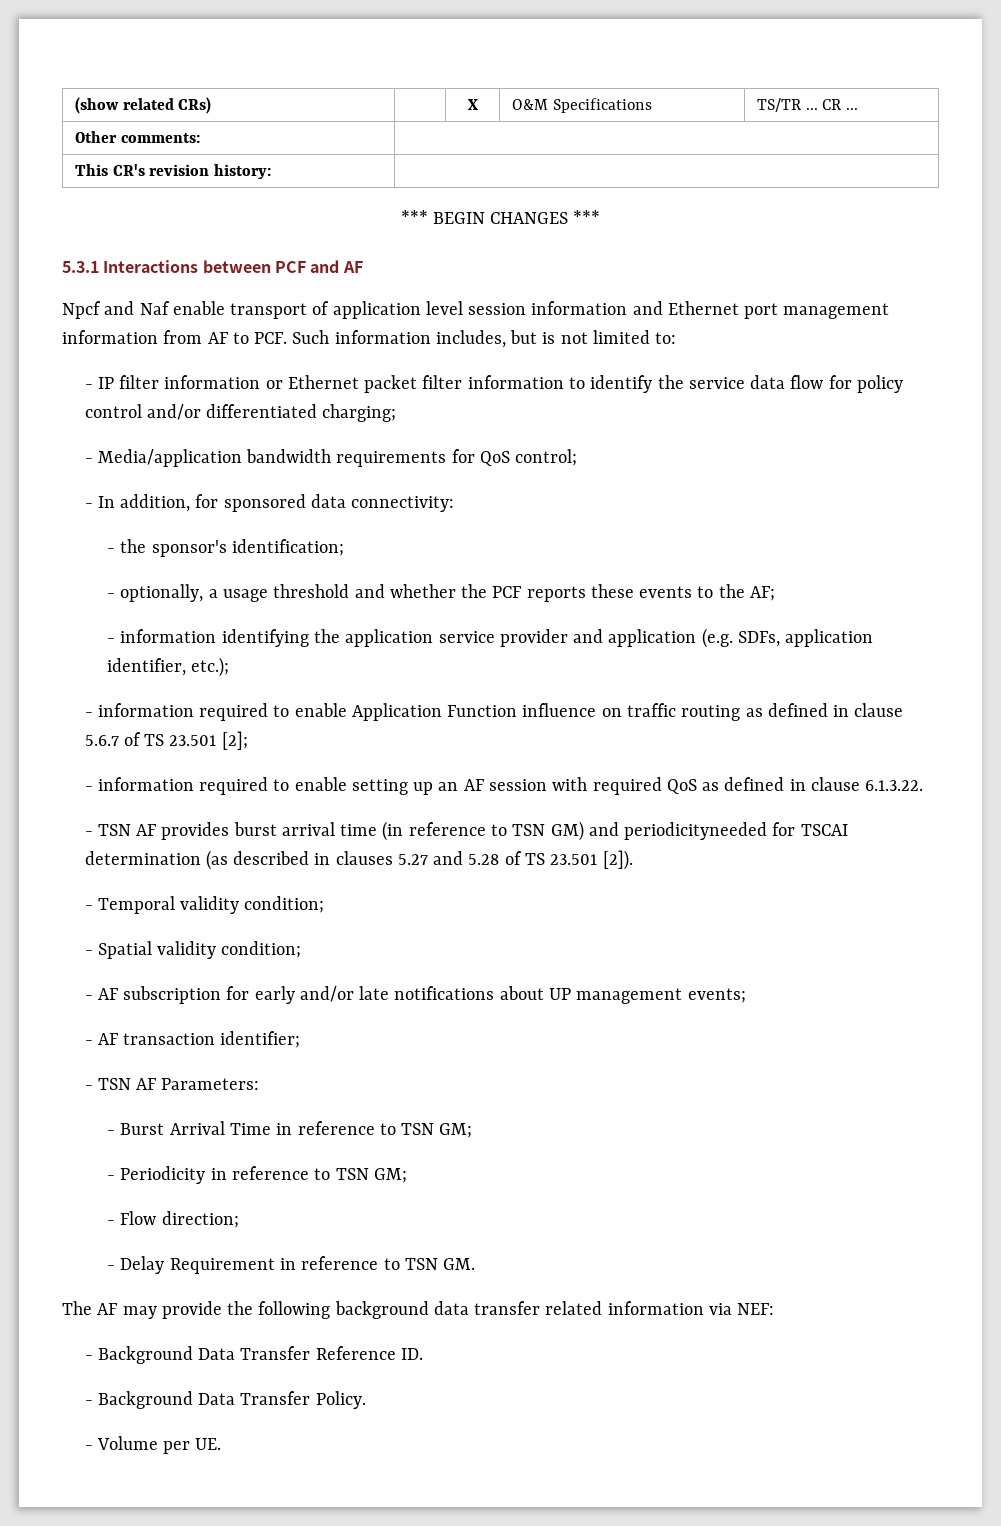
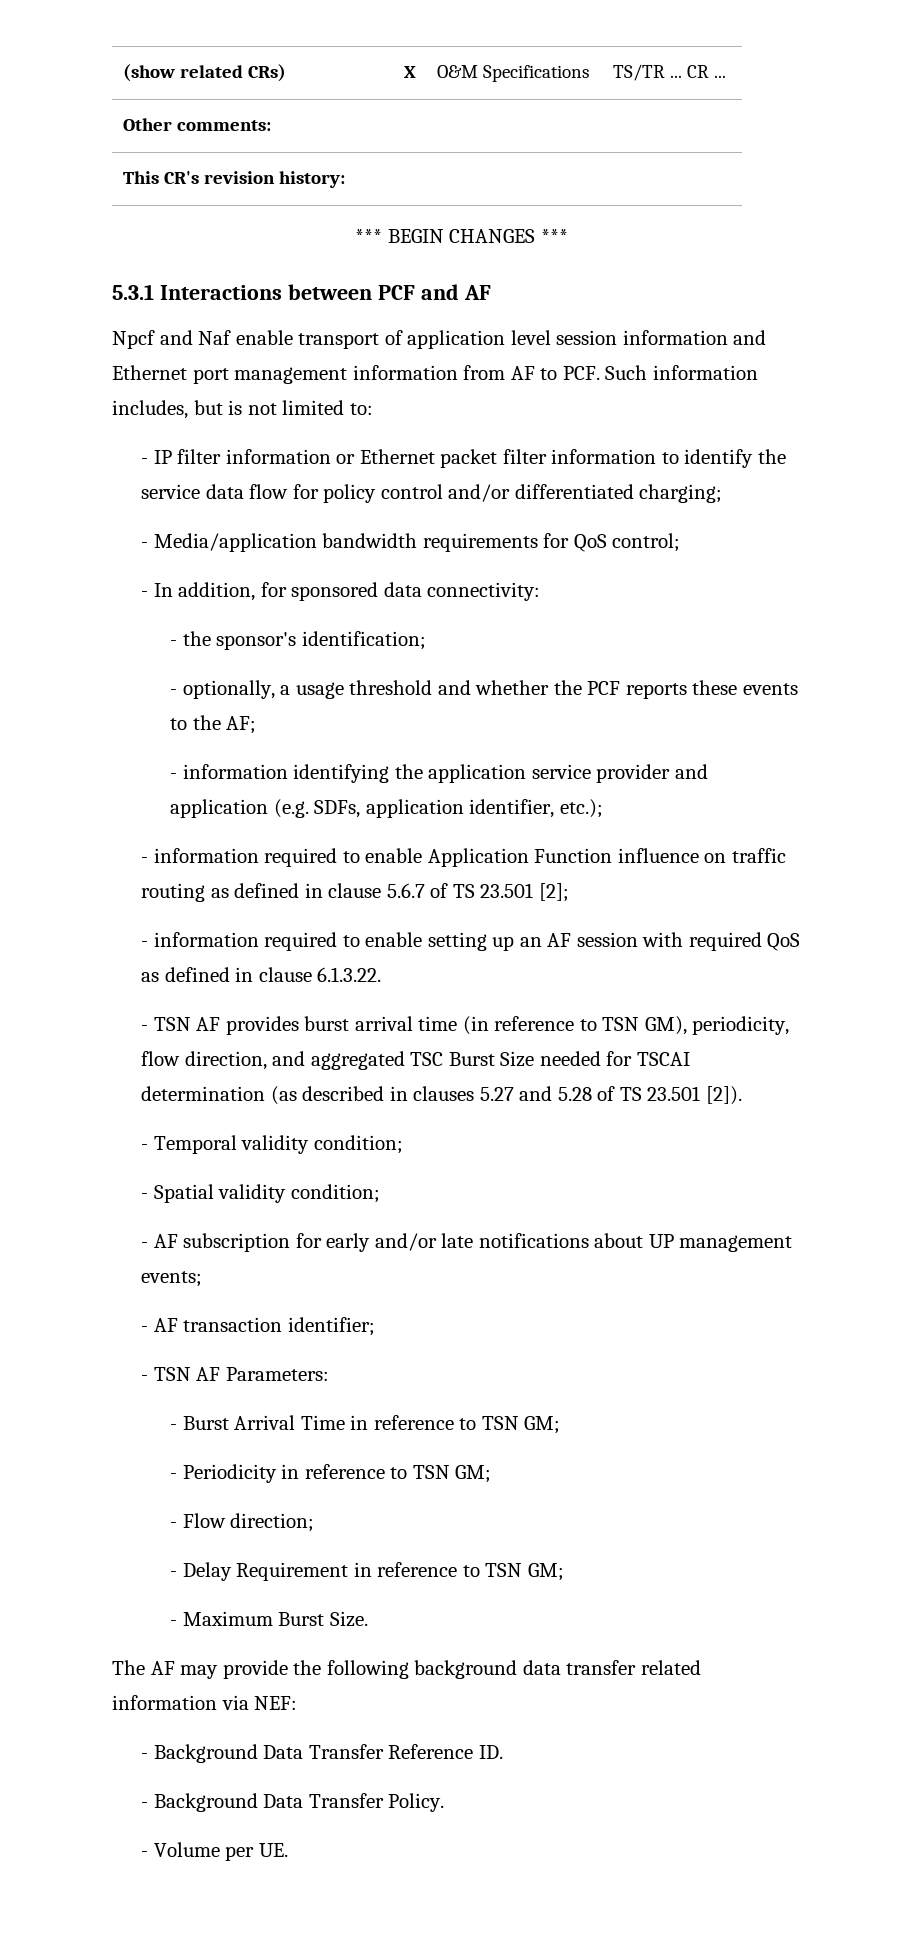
- - TSN AF provides burst arrival time (in reference to TSN GM) and periodicityneeded for TSCAI determination (as described in clauses 5.27 and 5.28 of TS 23.501 [2]).
+ - TSN AF provides burst arrival time (in reference to TSN GM), periodicity, flow direction, and aggregated TSC Burst Size needed for TSCAI determination (as described in clauses 5.27 and 5.28 of TS 23.501 [2]).
- - Delay Requirement in reference to TSN GM.
+ - Delay Requirement in reference to TSN GM;
+ - Maximum Burst Size.

